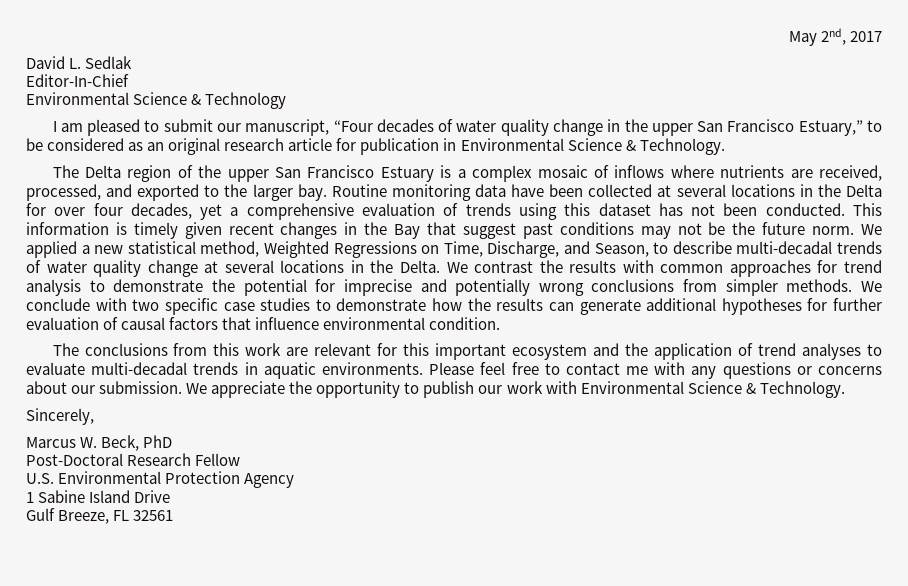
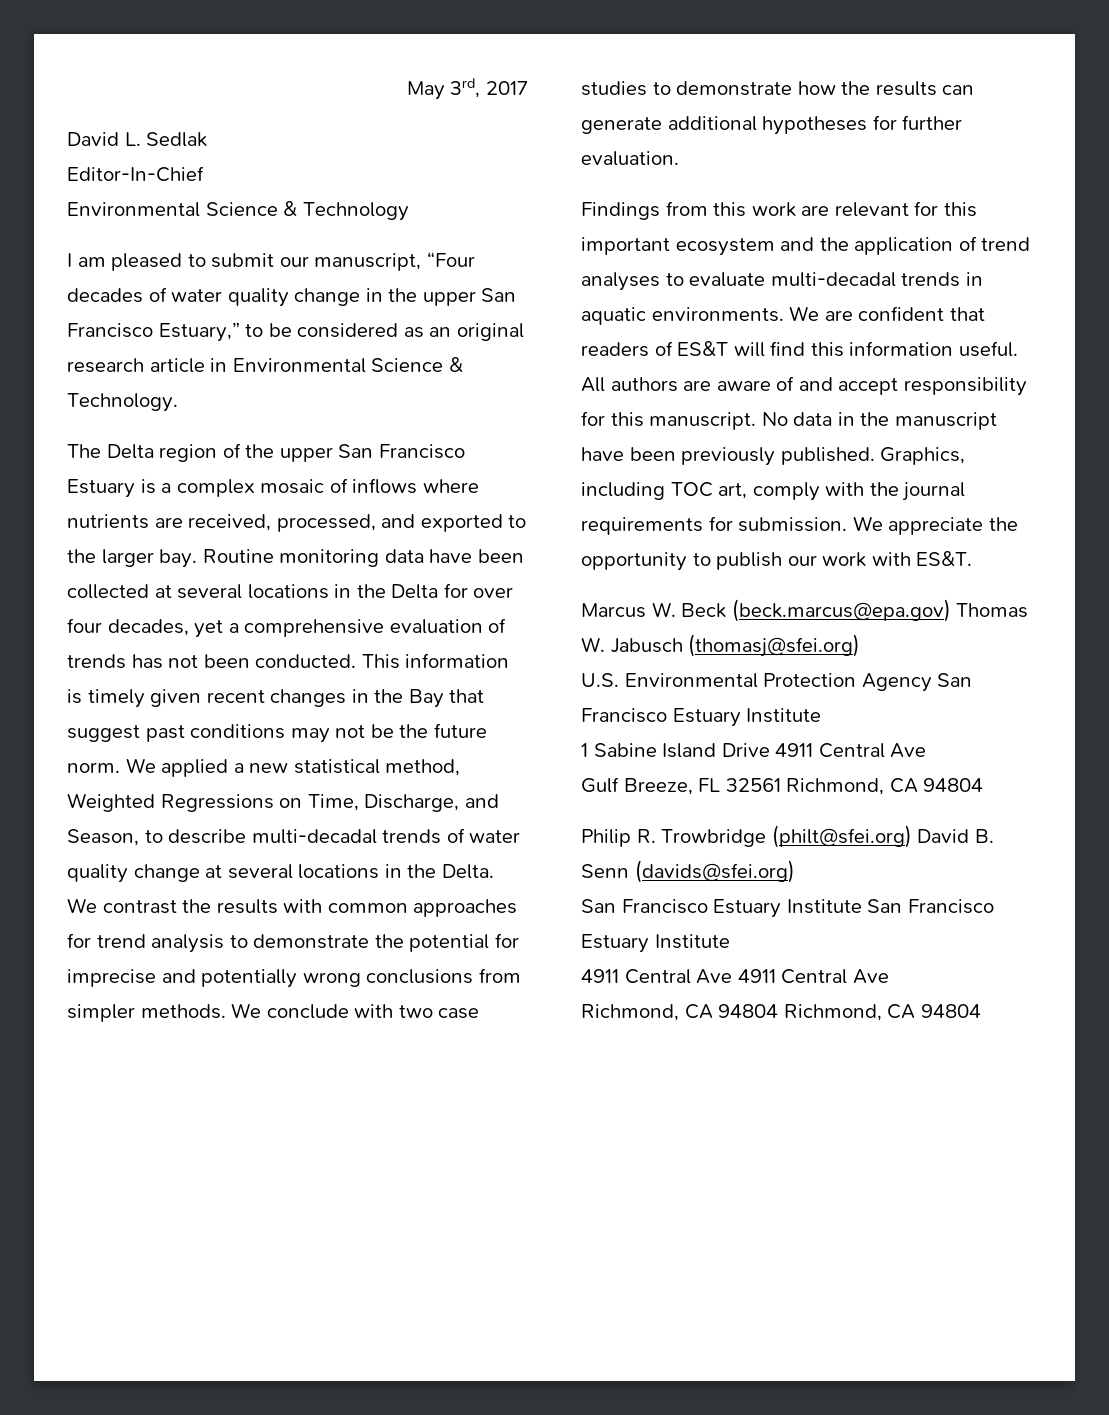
- May 2nd, 2017
+ May 3rd, 2017
- I am pleased to submit our manuscript, “Four decades of water quality change in the upper San Francisco Estuary,” to be considered as an original research article for publication in Environmental Science & Technology.
+ I am pleased to submit our manuscript, “Four decades of water quality change in the upper San Francisco Estuary,” to be considered as an original research article in Environmental Science & Technology.
- Routine monitoring data have been collected at several locations in the Delta for over four decades, yet a comprehensive evaluation of trends using this dataset has not been conducted.
+ Routine monitoring data have been collected at several locations in the Delta for over four decades, yet a comprehensive evaluation of trends has not been conducted.
- We conclude with two specific case studies to demonstrate how the results can generate additional hypotheses for further evaluation of causal factors that influence environmental condition.
- The conclusions from this work are relevant for this important ecosystem and the application of trend analyses to evaluate multi-decadal trends in aquatic environments.
+ We conclude with two case studies to demonstrate how the results can generate additional hypotheses for further evaluation.
+ Findings from this work are relevant for this important ecosystem and the application of trend analyses to evaluate multi-decadal trends in aquatic environments.
- Please feel free to contact me with any questions or concerns about our submission.
+ We are confident that readers of ES&T will find this information useful. All authors are aware of and accept responsibility for this manuscript. No data in the manuscript have been previously published. Graphics, including TOC art, comply with the journal requirements for submission.
- We appreciate the opportunity to publish our work with Environmental Science & Technology.
- Sincerely,
- Marcus W. Beck, PhD
- Post-Doctoral Research Fellow
+ We appreciate the opportunity to publish our work with ES&T.
+ Marcus W. Beck (beck.marcus@epa.gov) Thomas W. Jabusch (thomasj@sfei.org)
- U.S. Environmental Protection Agency
+ U.S. Environmental Protection Agency San Francisco Estuary Institute
- 1 Sabine Island Drive
+ 1 Sabine Island Drive 4911 Central Ave
- Gulf Breeze, FL 32561
+ Gulf Breeze, FL 32561 Richmond, CA 94804
+ Philip R. Trowbridge (philt@sfei.org) David B. Senn (davids@sfei.org)
+ San Francisco Estuary Institute San Francisco Estuary Institute
+ 4911 Central Ave 4911 Central Ave
+ Richmond, CA 94804 Richmond, CA 94804

